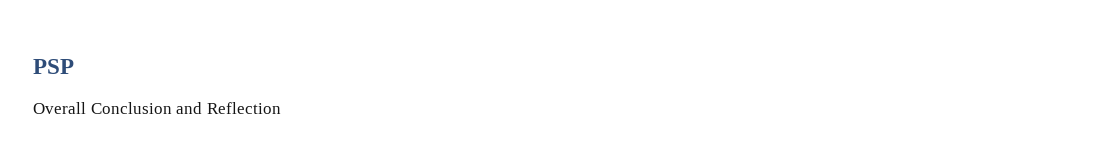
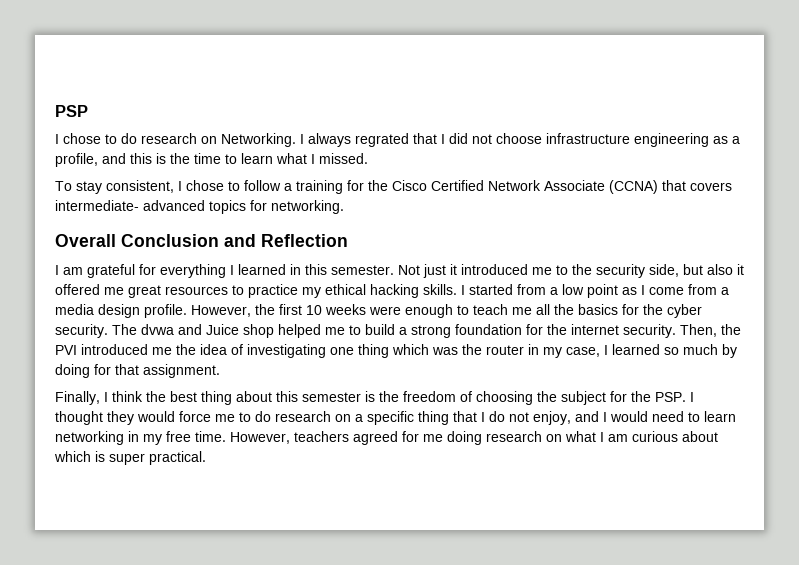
+ I chose to do research on Networking. I always regrated that I did not choose infrastructure engineering as a profile, and this is the time to learn what I missed.
+ To stay consistent, I chose to follow a training for the Cisco Certified Network Associate (CCNA) that covers intermediate- advanced topics for networking.
  Overall Conclusion and Reflection
+ I am grateful for everything I learned in this semester. Not just it introduced me to the security side, but also it offered me great resources to practice my ethical hacking skills. I started from a low point as I come from a media design profile. However, the first 10 weeks were enough to teach me all the basics for the cyber security. The dvwa and Juice shop helped me to build a strong foundation for the internet security. Then, the PVI introduced me the idea of investigating one thing which was the router in my case, I learned so much by doing for that assignment.
+ Finally, I think the best thing about this semester is the freedom of choosing the subject for the PSP. I thought they would force me to do research on a specific thing that I do not enjoy, and I would need to learn networking in my free time. However, teachers agreed for me doing research on what I am curious about which is super practical.

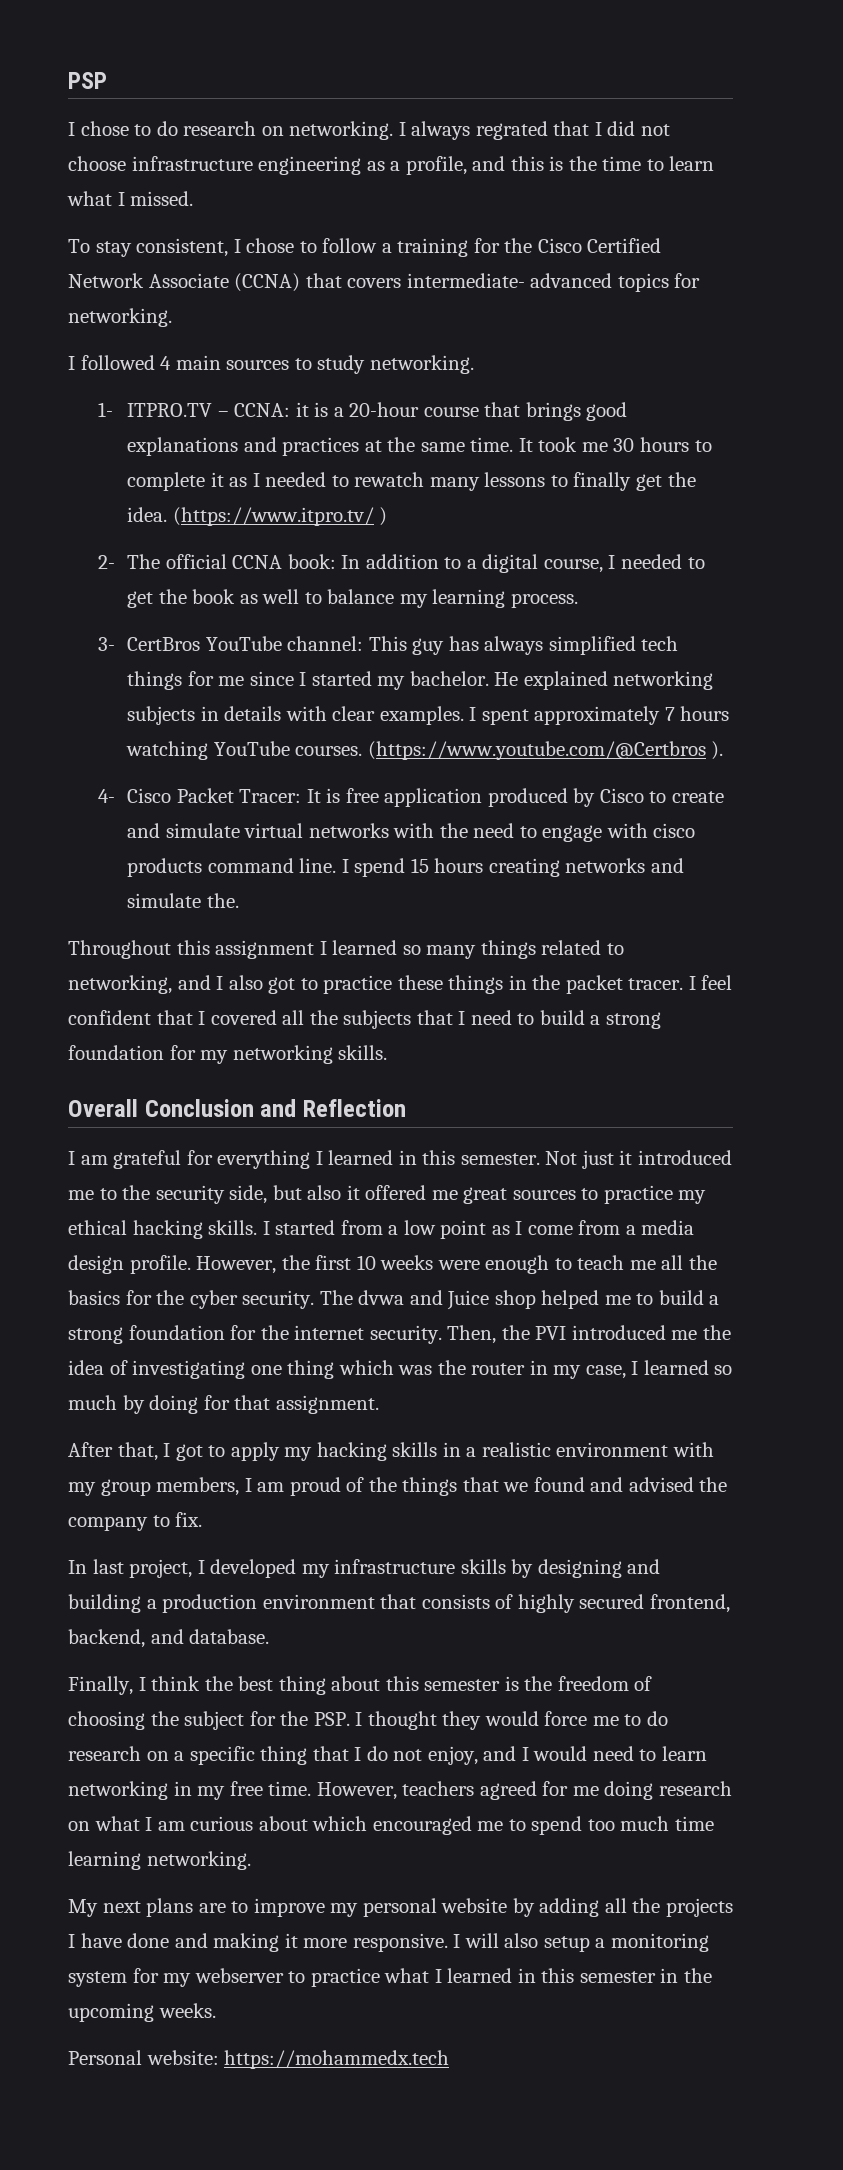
- I chose to do research on Networking.
+ I chose to do research on networking.
+ I followed 4 main sources to study networking.
+ 1- ITPRO.TV – CCNA: it is a 20-hour course that brings good explanations and practices at the same time. It took me 30 hours to complete it as I needed to rewatch many lessons to finally get the idea. (https://www.itpro.tv/ )
+ 2- The official CCNA book: In addition to a digital course, I needed to get the book as well to balance my learning process.
+ 3- CertBros YouTube channel: This guy has always simplified tech things for me since I started my bachelor. He explained networking subjects in details with clear examples. I spent approximately 7 hours watching YouTube courses. (https://www.youtube.com/@Certbros ).
+ 4- Cisco Packet Tracer: It is free application produced by Cisco to create and simulate virtual networks with the need to engage with cisco products command line. I spend 15 hours creating networks and simulate the.
+ Throughout this assignment I learned so many things related to networking, and I also got to practice these things in the packet tracer. I feel confident that I covered all the subjects that I need to build a strong foundation for my networking skills.
- Not just it introduced me to the security side, but also it offered me great resources to practice my ethical hacking skills.
+ Not just it introduced me to the security side, but also it offered me great sources to practice my ethical hacking skills.
+ After that, I got to apply my hacking skills in a realistic environment with my group members, I am proud of the things that we found and advised the company to fix.
+ In last project, I developed my infrastructure skills by designing and building a production environment that consists of highly secured frontend, backend, and database.
- However, teachers agreed for me doing research on what I am curious about which is super practical.
+ However, teachers agreed for me doing research on what I am curious about which encouraged me to spend too much time learning networking.
+ My next plans are to improve my personal website by adding all the projects I have done and making it more responsive. I will also setup a monitoring system for my webserver to practice what I learned in this semester in the upcoming weeks.
+ Personal website: https://mohammedx.tech

